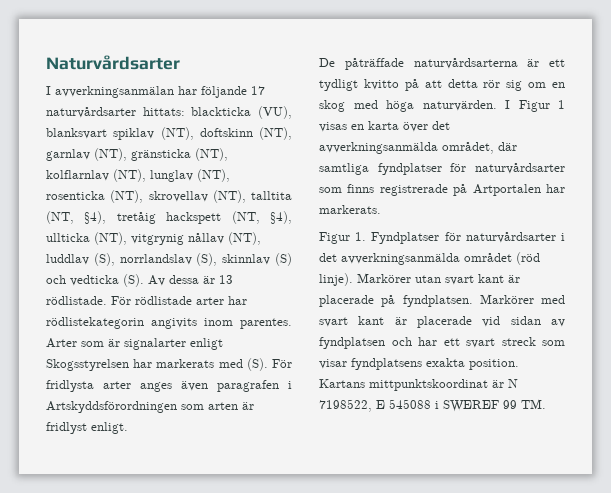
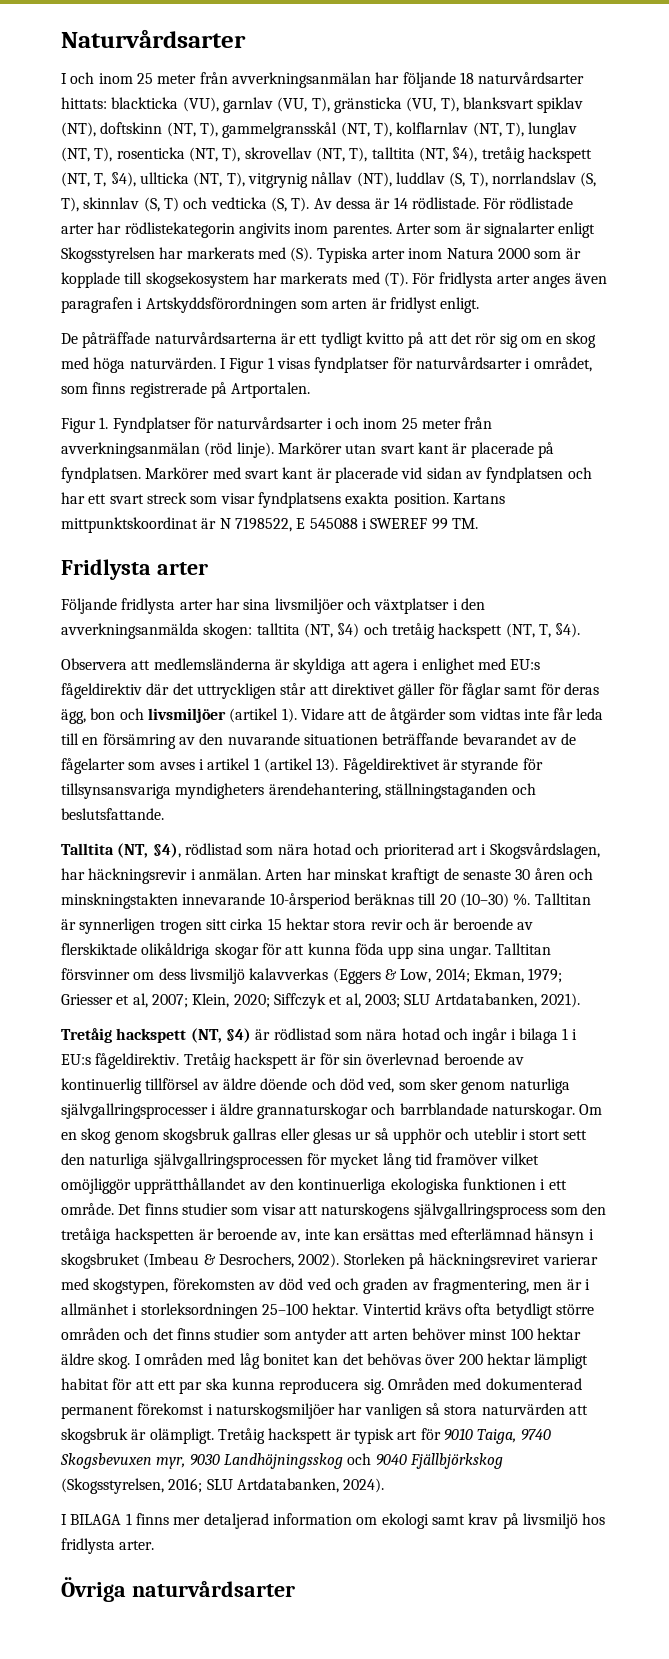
- I avverkningsanmälan har följande 17 naturvårdsarter hittats: blackticka (VU), blanksvart spiklav (NT), doftskinn (NT), garnlav (NT), gränsticka (NT), kolflarnlav (NT), lunglav (NT), rosenticka (NT), skrovellav (NT), talltita (NT, §4), tretåig hackspett (NT, §4), ullticka (NT), vitgrynig nållav (NT), luddlav (S), norrlandslav (S), skinnlav (S) och vedticka (S). Av dessa är 13 rödlistade.
+ I och inom 25 meter från avverkningsanmälan har följande 18 naturvårdsarter hittats: blackticka (VU), garnlav (VU, T), gränsticka (VU, T), blanksvart spiklav (NT), doftskinn (NT, T), gammelgransskål (NT, T), kolflarnlav (NT, T), lunglav (NT, T), rosenticka (NT, T), skrovellav (NT, T), talltita (NT, §4), tretåig hackspett (NT, T, §4), ullticka (NT, T), vitgrynig nållav (NT), luddlav (S, T), norrlandslav (S, T), skinnlav (S, T) och vedticka (S, T). Av dessa är 14 rödlistade.
- Arter som är signalarter enligt Skogsstyrelsen har markerats med (S). För fridlysta arter anges även paragrafen i Artskyddsförordningen som arten är fridlyst enligt.
+ Arter som är signalarter enligt Skogsstyrelsen har markerats med (S). Typiska arter inom Natura 2000 som är kopplade till skogsekosystem har markerats med (T). För fridlysta arter anges även paragrafen i Artskyddsförordningen som arten är fridlyst enligt.
- De påträffade naturvårdsarterna är ett tydligt kvitto på att detta rör sig om en skog med höga naturvärden.
+ De påträffade naturvårdsarterna är ett tydligt kvitto på att det rör sig om en skog med höga naturvärden.
- I Figur 1 visas en karta över det avverkningsanmälda området, där samtliga fyndplatser för naturvårdsarter som finns registrerade på Artportalen har markerats.
+ I Figur 1 visas fyndplatser för naturvårdsarter i området, som finns registrerade på Artportalen.
- Figur 1. Fyndplatser för naturvårdsarter i det avverkningsanmälda området (röd linje).
+ Figur 1. Fyndplatser för naturvårdsarter i och inom 25 meter från avverkningsanmälan (röd linje).
+ Fridlysta arter
+ Följande fridlysta arter har sina livsmiljöer och växtplatser i den avverkningsanmälda skogen: talltita (NT, §4) och tretåig hackspett (NT, T, §4).
+ Observera att medlemsländerna är skyldiga att agera i enlighet med EU:s fågeldirektiv där det uttryckligen står att direktivet gäller för fåglar samt för deras ägg, bon och livsmiljöer (artikel 1). Vidare att de åtgärder som vidtas inte får leda till en försämring av den nuvarande situationen beträffande bevarandet av de fågelarter som avses i artikel 1 (artikel 13). Fågeldirektivet är styrande för tillsynsansvariga myndigheters ärendehantering, ställningstaganden och beslutsfattande.
+ Talltita (NT, §4), rödlistad som nära hotad och prioriterad art i Skogsvårdslagen, har häckningsrevir i anmälan. Arten har minskat kraftigt de senaste 30 åren och minskningstakten innevarande 10-årsperiod beräknas till 20 (10–30) %. Talltitan är synnerligen trogen sitt cirka 15 hektar stora revir och är beroende av flerskiktade olikåldriga skogar för att kunna föda upp sina ungar. Talltitan försvinner om dess livsmiljö kalavverkas (Eggers & Low, 2014; Ekman, 1979; Griesser et al, 2007; Klein, 2020; Siffczyk et al, 2003; SLU Artdatabanken, 2021).
+ Tretåig hackspett (NT, §4) är rödlistad som nära hotad och ingår i bilaga 1 i EU:s fågeldirektiv. Tretåig hackspett är för sin överlevnad beroende av kontinuerlig tillförsel av äldre döende och död ved, som sker genom naturliga självgallringsprocesser i äldre grannaturskogar och barrblandade naturskogar. Om en skog genom skogsbruk gallras eller glesas ur så upphör och uteblir i stort sett den naturliga självgallringsprocessen för mycket lång tid framöver vilket omöjliggör upprätthållandet av den kontinuerliga ekologiska funktionen i ett område. Det finns studier som visar att naturskogens självgallringsprocess som den tretåiga hackspetten är beroende av, inte kan ersättas med efterlämnad hänsyn i skogsbruket (Imbeau & Desrochers, 2002). Storleken på häckningsreviret varierar med skogstypen, förekomsten av död ved och graden av fragmentering, men är i allmänhet i storleksordningen 25–100 hektar. Vintertid krävs ofta betydligt större områden och det finns studier som antyder att arten behöver minst 100 hektar äldre skog. I områden med låg bonitet kan det behövas över 200 hektar lämpligt habitat för att ett par ska kunna reproducera sig. Områden med dokumenterad permanent förekomst i naturskogsmiljöer har vanligen så stora naturvärden att skogsbruk är olämpligt. Tretåig hackspett är typisk art för 9010 Taiga, 9740 Skogsbevuxen myr, 9030 Landhöjningsskog och 9040 Fjällbjörkskog (Skogsstyrelsen, 2016; SLU Artdatabanken, 2024).
+ I BILAGA 1 finns mer detaljerad information om ekologi samt krav på livsmiljö hos fridlysta arter.
+ Övriga naturvårdsarter

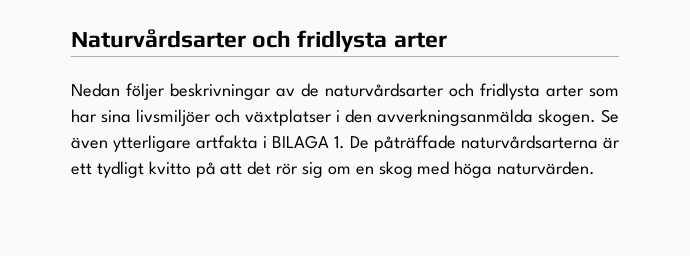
- Naturvårdsarter
- I och inom 25 meter från avverkningsanmälan har följande 18 naturvårdsarter hittats: blackticka (VU), garnlav (VU, T), gränsticka (VU, T), blanksvart spiklav (NT), doftskinn (NT, T), gammelgransskål (NT, T), kolflarnlav (NT, T), lunglav (NT, T), rosenticka (NT, T), skrovellav (NT, T), talltita (NT, §4), tretåig hackspett (NT, T, §4), ullticka (NT, T), vitgrynig nållav (NT), luddlav (S, T), norrlandslav (S, T), skinnlav (S, T) och vedticka (S, T). Av dessa är 14 rödlistade. För rödlistade arter har rödlistekategorin angivits inom parentes. Arter som är signalarter enligt Skogsstyrelsen har markerats med (S). Typiska arter inom Natura 2000 som är kopplade till skogsekosystem har markerats med (T). För fridlysta arter anges även paragrafen i Artskyddsförordningen som arten är fridlyst enligt.
- De påträffade naturvårdsarterna är ett tydligt kvitto på att det rör sig om en skog med höga naturvärden. I Figur 1 visas fyndplatser för naturvårdsarter i området, som finns registrerade på Artportalen.
- Figur 1. Fyndplatser för naturvårdsarter i och inom 25 meter från avverkningsanmälan (röd linje). Markörer utan svart kant är placerade på fyndplatsen. Markörer med svart kant är placerade vid sidan av fyndplatsen och har ett svart streck som visar fyndplatsens exakta position. Kartans mittpunktskoordinat är N 7198522, E 545088 i SWEREF 99 TM.
- Fridlysta arter
- Följande fridlysta arter har sina livsmiljöer och växtplatser i den avverkningsanmälda skogen: talltita (NT, §4) och tretåig hackspett (NT, T, §4).
- Observera att medlemsländerna är skyldiga att agera i enlighet med EU:s fågeldirektiv där det uttryckligen står att direktivet gäller för fåglar samt för deras ägg, bon och livsmiljöer (artikel 1). Vidare att de åtgärder som vidtas inte får leda till en försämring av den nuvarande situationen beträffande bevarandet av de fågelarter som avses i artikel 1 (artikel 13). Fågeldirektivet är styrande för tillsynsansvariga myndigheters ärendehantering, ställningstaganden och beslutsfattande.
- Talltita (NT, §4), rödlistad som nära hotad och prioriterad art i Skogsvårdslagen, har häckningsrevir i anmälan. Arten har minskat kraftigt de senaste 30 åren och minskningstakten innevarande 10-årsperiod beräknas till 20 (10–30) %. Talltitan är synnerligen trogen sitt cirka 15 hektar stora revir och är beroende av flerskiktade olikåldriga skogar för att kunna föda upp sina ungar. Talltitan försvinner om dess livsmiljö kalavverkas (Eggers & Low, 2014; Ekman, 1979; Griesser et al, 2007; Klein, 2020; Siffczyk et al, 2003; SLU Artdatabanken, 2021).
- Tretåig hackspett (NT, §4) är rödlistad som nära hotad och ingår i bilaga 1 i EU:s fågeldirektiv. Tretåig hackspett är för sin överlevnad beroende av kontinuerlig tillförsel av äldre döende och död ved, som sker genom naturliga självgallringsprocesser i äldre grannaturskogar och barrblandade naturskogar. Om en skog genom skogsbruk gallras eller glesas ur så upphör och uteblir i stort sett den naturliga självgallringsprocessen för mycket lång tid framöver vilket omöjliggör upprätthållandet av den kontinuerliga ekologiska funktionen i ett område. Det finns studier som visar att naturskogens självgallringsprocess som den tretåiga hackspetten är beroende av, inte kan ersättas med efterlämnad hänsyn i skogsbruket (Imbeau & Desrochers, 2002). Storleken på häckningsreviret varierar med skogstypen, förekomsten av död ved och graden av fragmentering, men är i allmänhet i storleksordningen 25–100 hektar. Vintertid krävs ofta betydligt större områden och det finns studier som antyder att arten behöver minst 100 hektar äldre skog. I områden med låg bonitet kan det behövas över 200 hektar lämpligt habitat för att ett par ska kunna reproducera sig. Områden med dokumenterad permanent förekomst i naturskogsmiljöer har vanligen så stora naturvärden att skogsbruk är olämpligt. Tretåig hackspett är typisk art för 9010 Taiga, 9740 Skogsbevuxen myr, 9030 Landhöjningsskog och 9040 Fjällbjörkskog (Skogsstyrelsen, 2016; SLU Artdatabanken, 2024).
- I BILAGA 1 finns mer detaljerad information om ekologi samt krav på livsmiljö hos fridlysta arter.
- Övriga naturvårdsarter
+ Naturvårdsarter och fridlysta arter
+ Nedan följer beskrivningar av de naturvårdsarter och fridlysta arter som har sina livsmiljöer och växtplatser i den avverkningsanmälda skogen. Se även ytterligare artfakta i BILAGA 1. De påträffade naturvårdsarterna är ett tydligt kvitto på att det rör sig om en skog med höga naturvärden.

